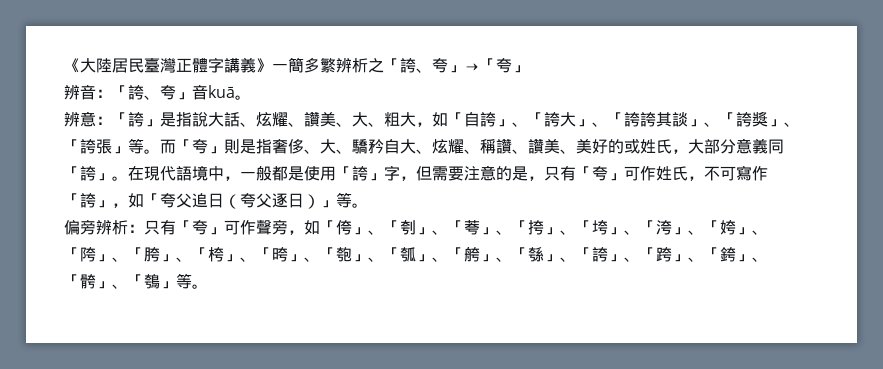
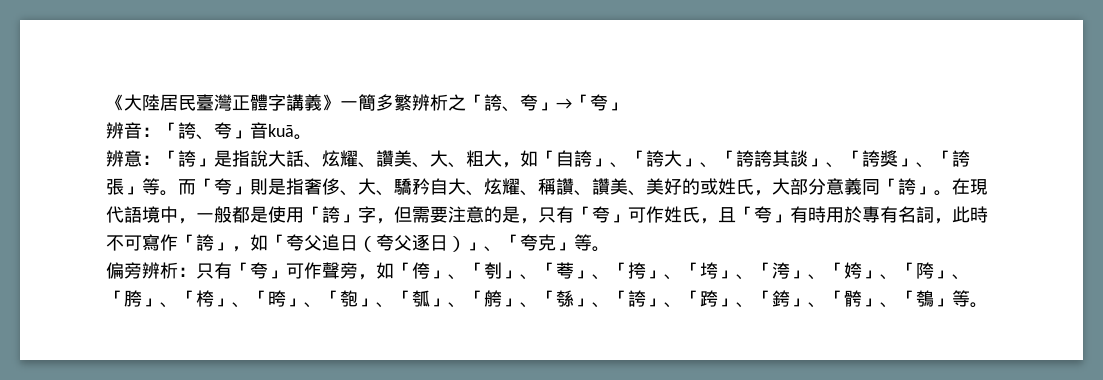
- 在現代語境中，一般都是使用「誇」字，但需要注意的是，只有「夸」可作姓氏，不可寫作「誇」，如「夸父追日（夸父逐日）」等。
+ 在現代語境中，一般都是使用「誇」字，但需要注意的是，只有「夸」可作姓氏，且「夸」有時用於專有名詞，此時不可寫作「誇」，如「夸父追日（夸父逐日）」、「夸克」等。

